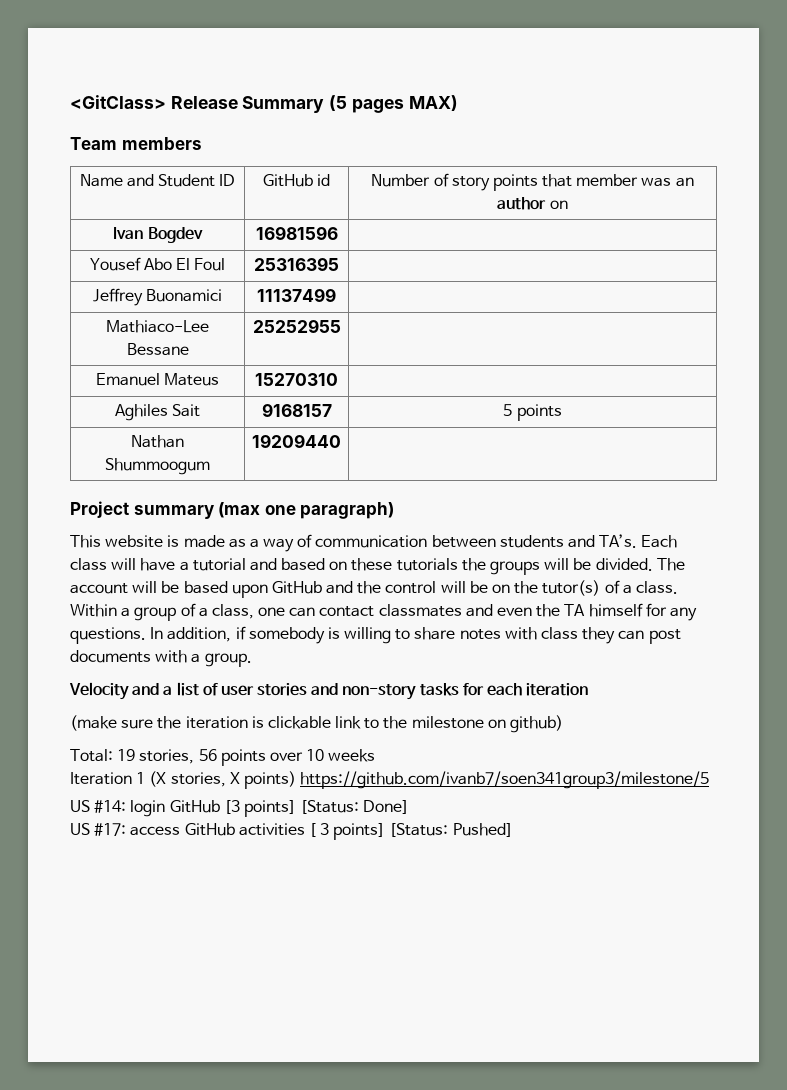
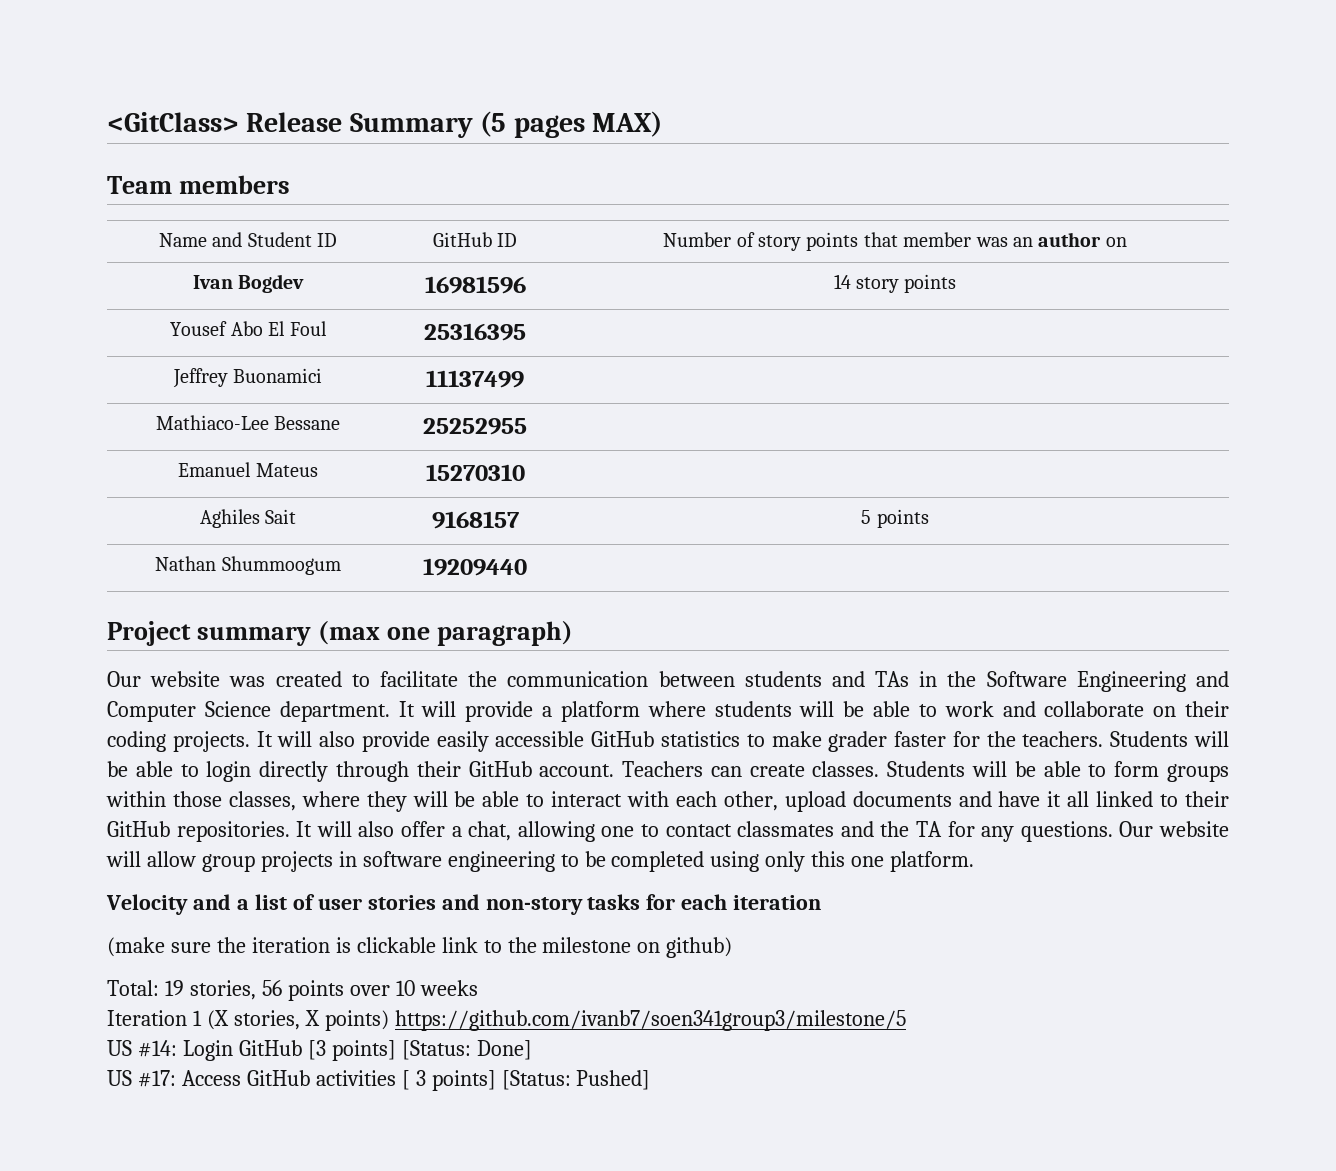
- Name and Student ID | GitHub id | Number of story points that member was an author on
+ Name and Student ID | GitHub ID | Number of story points that member was an author on
- Ivan Bogdev | 16981596 |
+ Ivan Bogdev | 16981596 | 14 story points
- This website is made as a way of communication between students and TA’s. Each class will have a tutorial and based on these tutorials the groups will be divided. The account will be based upon GitHub and the control will be on the tutor(s) of a class. Within a group of a class, one can contact classmates and even the TA himself for any questions.
+ Our website was created to facilitate the communication between students and TAs in the Software Engineering and Computer Science department. It will provide a platform where students will be able to work and collaborate on their coding projects. It will also provide easily accessible GitHub statistics to make grader faster for the teachers. Students will be able to login directly through their GitHub account. Teachers can create classes. Students will be able to form groups within those classes, where they will be able to interact with each other, upload documents and have it all linked to their GitHub repositories. It will also offer a chat, allowing one to contact classmates and the TA for any questions.
- In addition, if somebody is willing to share notes with class they can post documents with a group.
+ Our website will allow group projects in software engineering to be completed using only this one platform.
- US #14: login GitHub [3 points] [Status: Done]
+ US #14: Login GitHub [3 points] [Status: Done]
- US #17: access GitHub activities [ 3 points] [Status: Pushed]
+ US #17: Access GitHub activities [ 3 points] [Status: Pushed]

